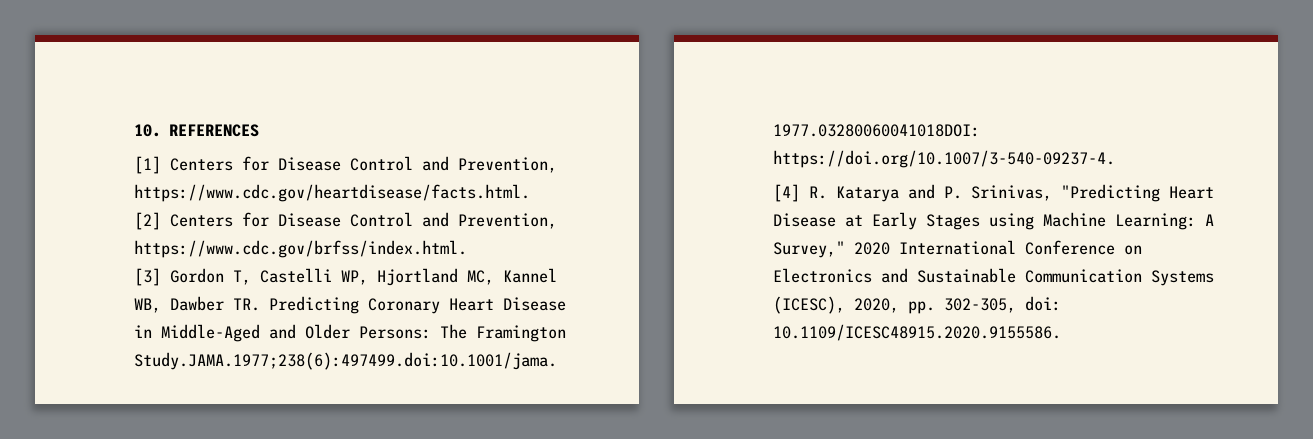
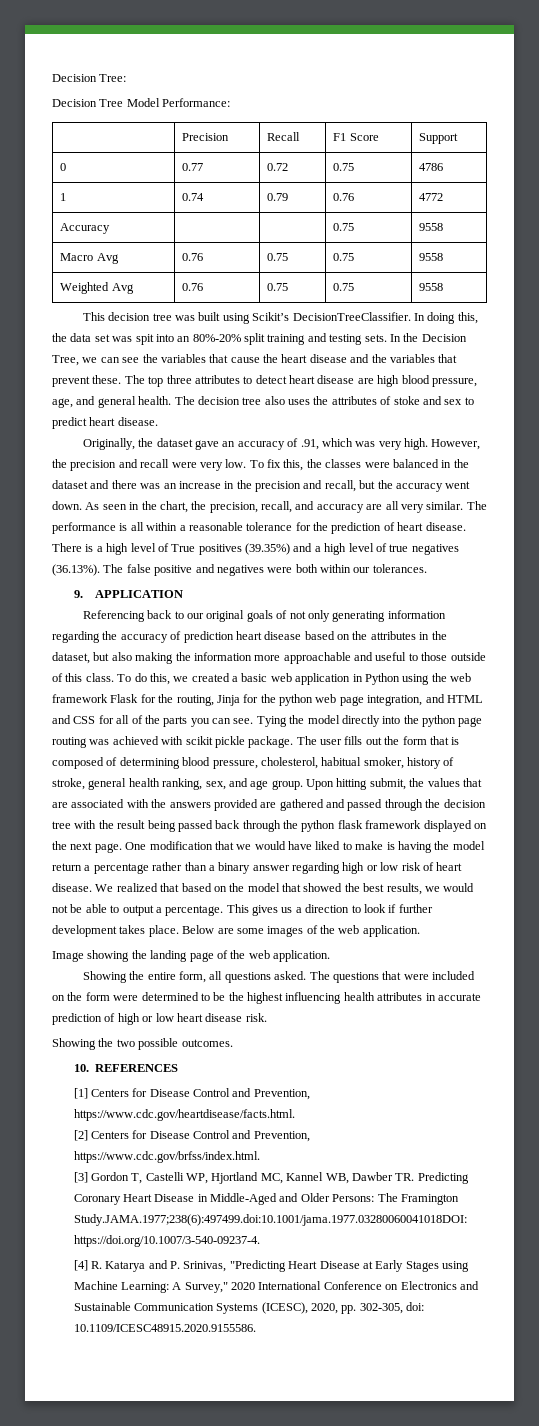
+ Decision Tree:
+ Decision Tree Model Performance:
+ | Precision | Recall | F1 Score | Support
+ 0 | 0.77 | 0.72 | 0.75 | 4786
+ 1 | 0.74 | 0.79 | 0.76 | 4772
+ Accuracy | | | 0.75 | 9558
+ Macro Avg | 0.76 | 0.75 | 0.75 | 9558
+ Weighted Avg | 0.76 | 0.75 | 0.75 | 9558
+ This decision tree was built using Scikit’s DecisionTreeClassifier. In doing this, the data set was spit into an 80%-20% split training and testing sets. In the Decision Tree, we can see the variables that cause the heart disease and the variables that prevent these. The top three attributes to detect heart disease are high blood pressure, age, and general health. The decision tree also uses the attributes of stoke and sex to predict heart disease.
+ Originally, the dataset gave an accuracy of .91, which was very high. However, the precision and recall were very low. To fix this, the classes were balanced in the dataset and there was an increase in the precision and recall, but the accuracy went down. As seen in the chart, the precision, recall, and accuracy are all very similar. The performance is all within a reasonable tolerance for the prediction of heart disease. There is a high level of True positives (39.35%) and a high level of true negatives (36.13%). The false positive and negatives were both within our tolerances.
+ 9. APPLICATION
+ Referencing back to our original goals of not only generating information regarding the accuracy of prediction heart disease based on the attributes in the dataset, but also making the information more approachable and useful to those outside of this class. To do this, we created a basic web application in Python using the web framework Flask for the routing, Jinja for the python web page integration, and HTML and CSS for all of the parts you can see. Tying the model directly into the python page routing was achieved with scikit pickle package. The user fills out the form that is composed of determining blood pressure, cholesterol, habitual smoker, history of stroke, general health ranking, sex, and age group. Upon hitting submit, the values that are associated with the answers provided are gathered and passed through the decision tree with the result being passed back through the python flask framework displayed on the next page. One modification that we would have liked to make is having the model return a percentage rather than a binary answer regarding high or low risk of heart disease. We realized that based on the model that showed the best results, we would not be able to output a percentage. This gives us a direction to look if further development takes place. Below are some images of the web application.
+ Image showing the landing page of the web application.
+ Showing the entire form, all questions asked. The questions that were included on the form were determined to be the highest influencing health attributes in accurate prediction of high or low heart disease risk.
+ Showing the two possible outcomes.

